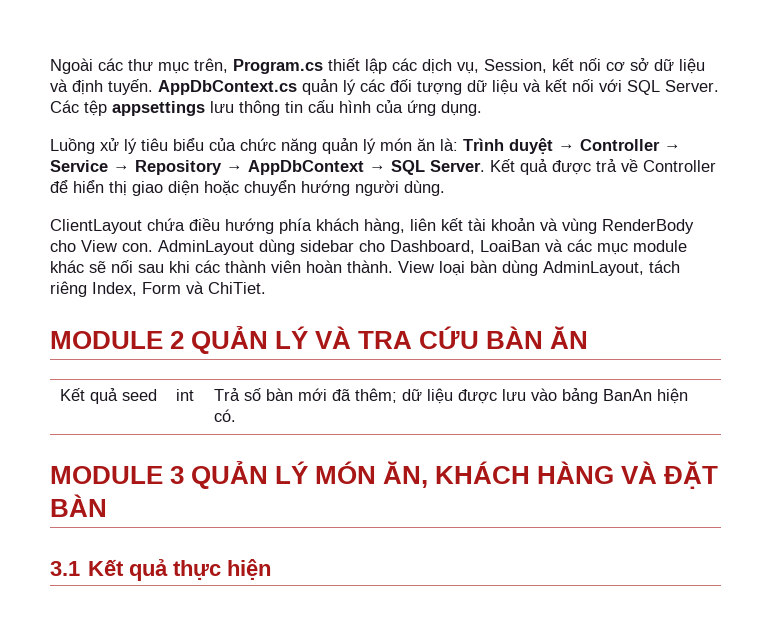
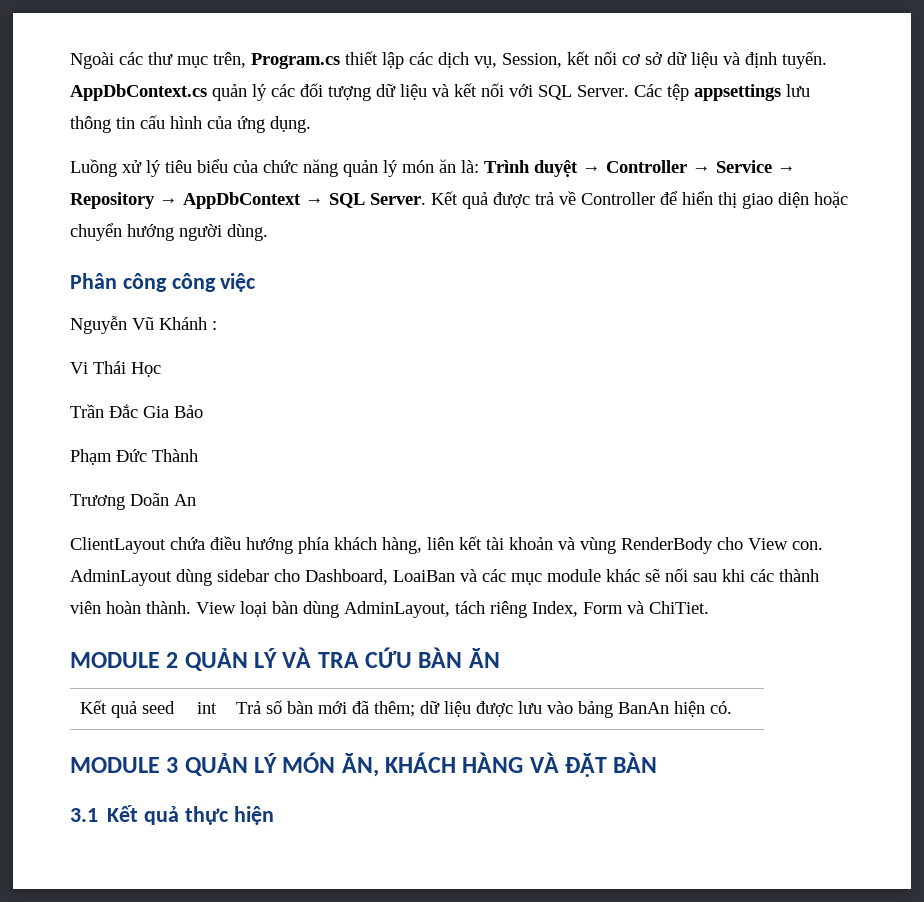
+ Phân công công việc
+ Nguyễn Vũ Khánh :
+ Vi Thái Học
+ Trần Đắc Gia Bảo
+ Phạm Đức Thành
+ Trương Doãn An

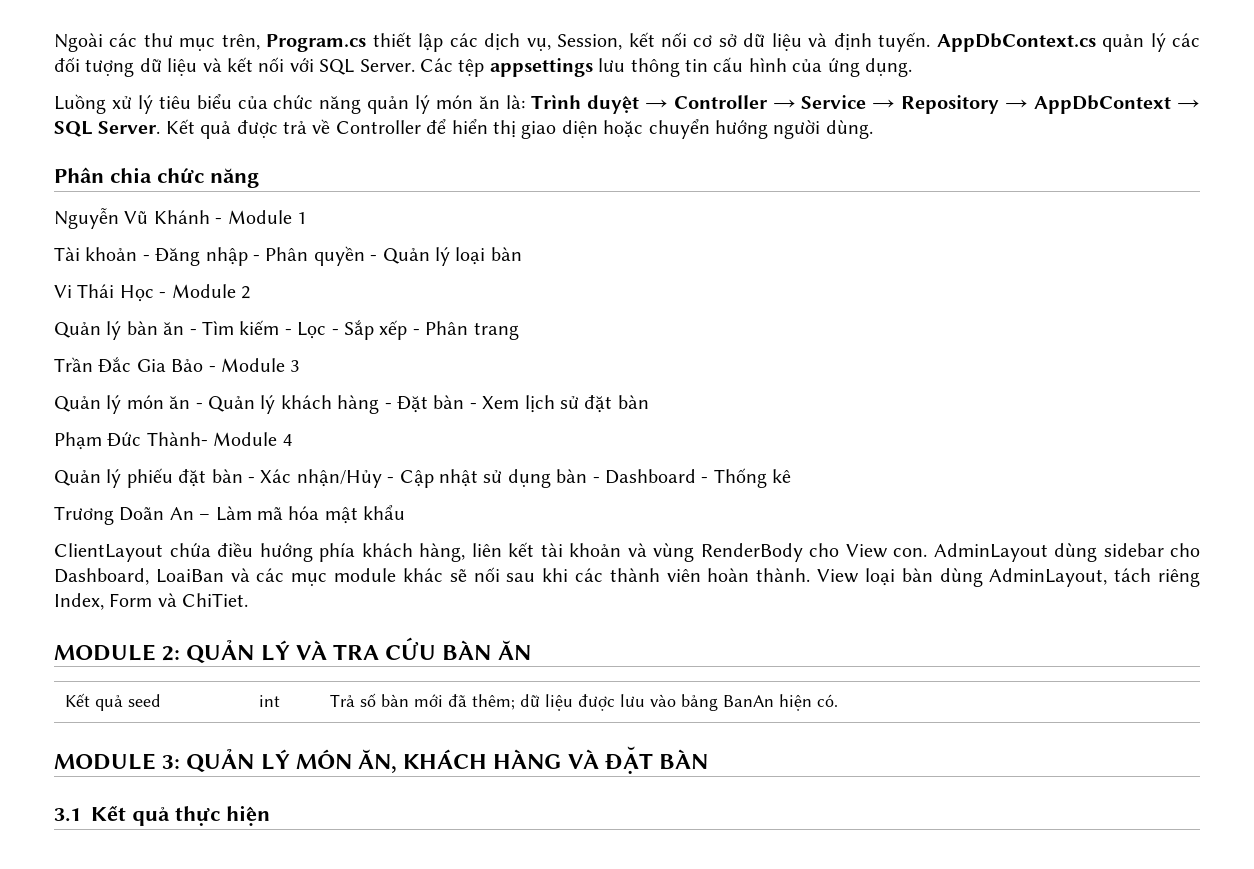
- Phân công công việc
+ Phân chia chức năng
- Nguyễn Vũ Khánh :
- Vi Thái Học
- Trần Đắc Gia Bảo
- Phạm Đức Thành
- Trương Doãn An
+ Nguyễn Vũ Khánh - Module 1
+ Tài khoản - Đăng nhập - Phân quyền - Quản lý loại bàn
+ Vi Thái Học - Module 2
+ Quản lý bàn ăn - Tìm kiếm - Lọc - Sắp xếp - Phân trang
+ Trần Đắc Gia Bảo - Module 3
+ Quản lý món ăn - Quản lý khách hàng - Đặt bàn - Xem lịch sử đặt bàn
+ Phạm Đức Thành- Module 4
+ Quản lý phiếu đặt bàn - Xác nhận/Hủy - Cập nhật sử dụng bàn - Dashboard - Thống kê
+ Trương Doãn An – Làm mã hóa mật khẩu
- MODULE 2 QUẢN LÝ VÀ TRA CỨU BÀN ĂN
+ MODULE 2: QUẢN LÝ VÀ TRA CỨU BÀN ĂN
- MODULE 3 QUẢN LÝ MÓN ĂN, KHÁCH HÀNG VÀ ĐẶT BÀN
+ MODULE 3: QUẢN LÝ MÓN ĂN, KHÁCH HÀNG VÀ ĐẶT BÀN

